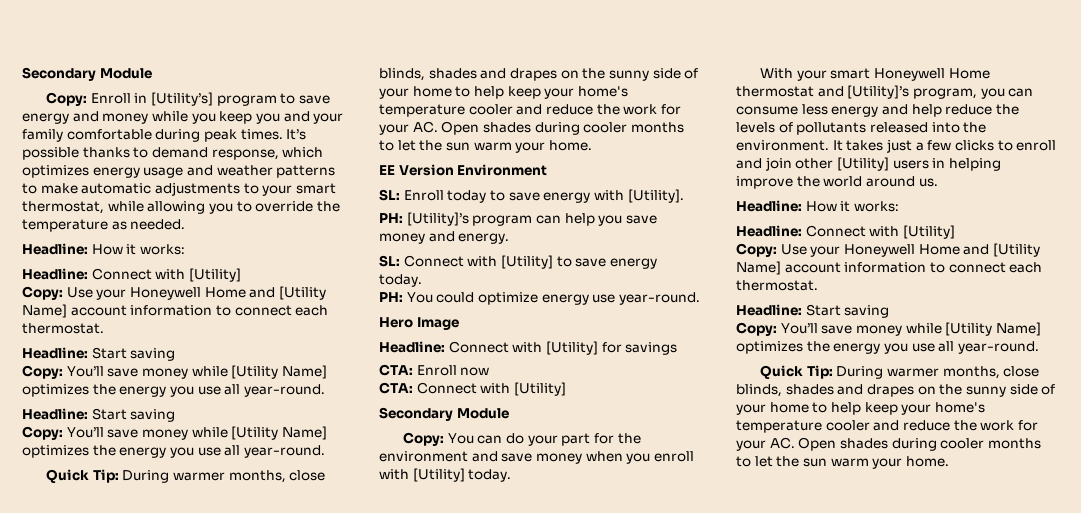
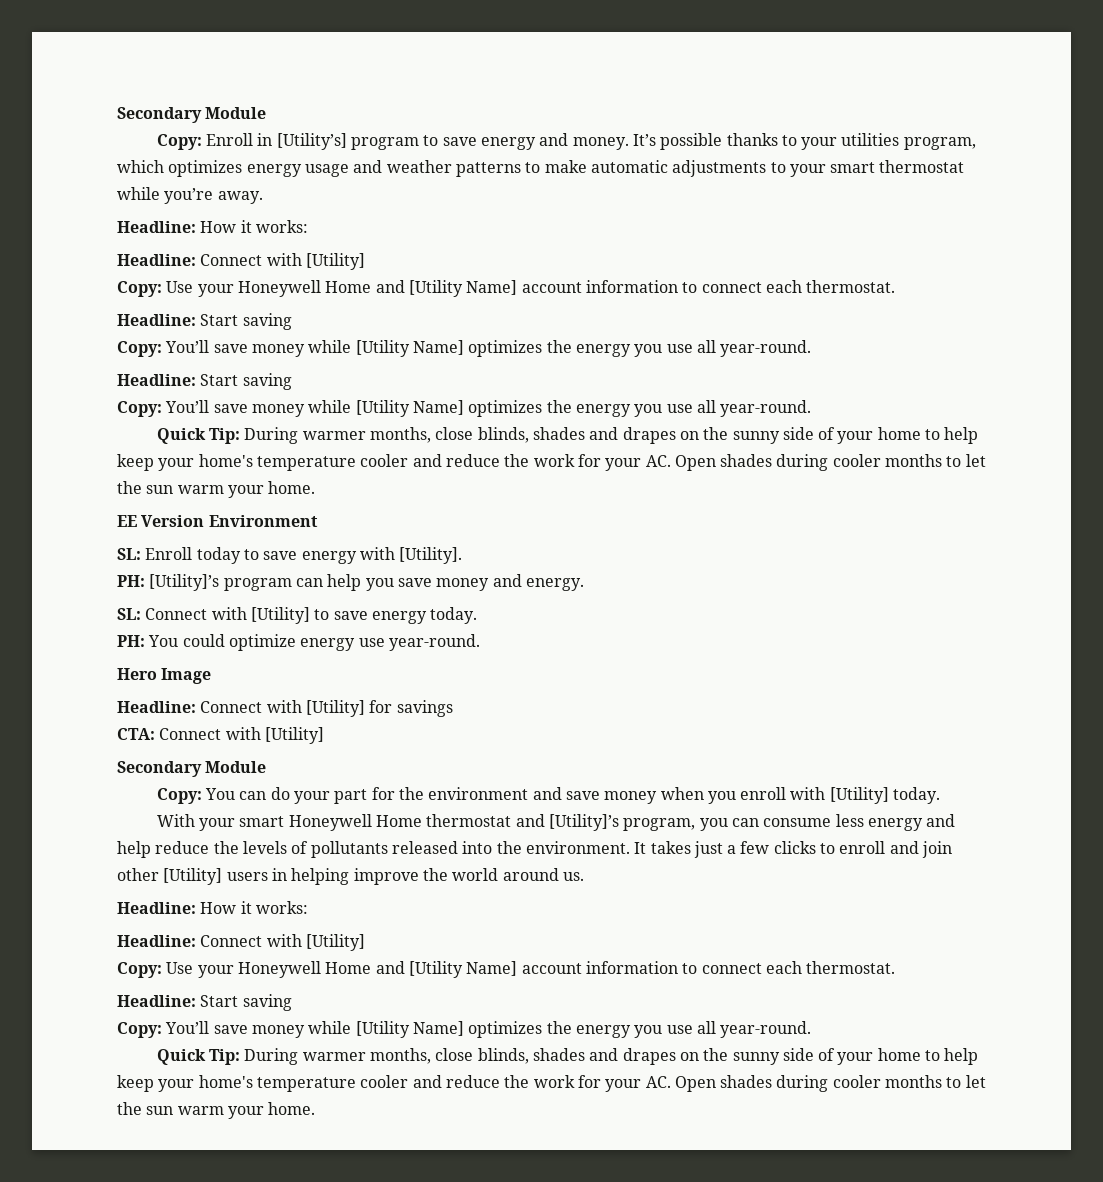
- Copy: Enroll in [Utility’s] program to save energy and money while you keep you and your family comfortable during peak times.
+ Copy: Enroll in [Utility’s] program to save energy and money.
- It’s possible thanks to demand response, which optimizes energy usage and weather patterns to make automatic adjustments to your smart thermostat, while allowing you to override the temperature as needed.
+ It’s possible thanks to your utilities program, which optimizes energy usage and weather patterns to make automatic adjustments to your smart thermostat while you’re away.
- CTA: Enroll now

